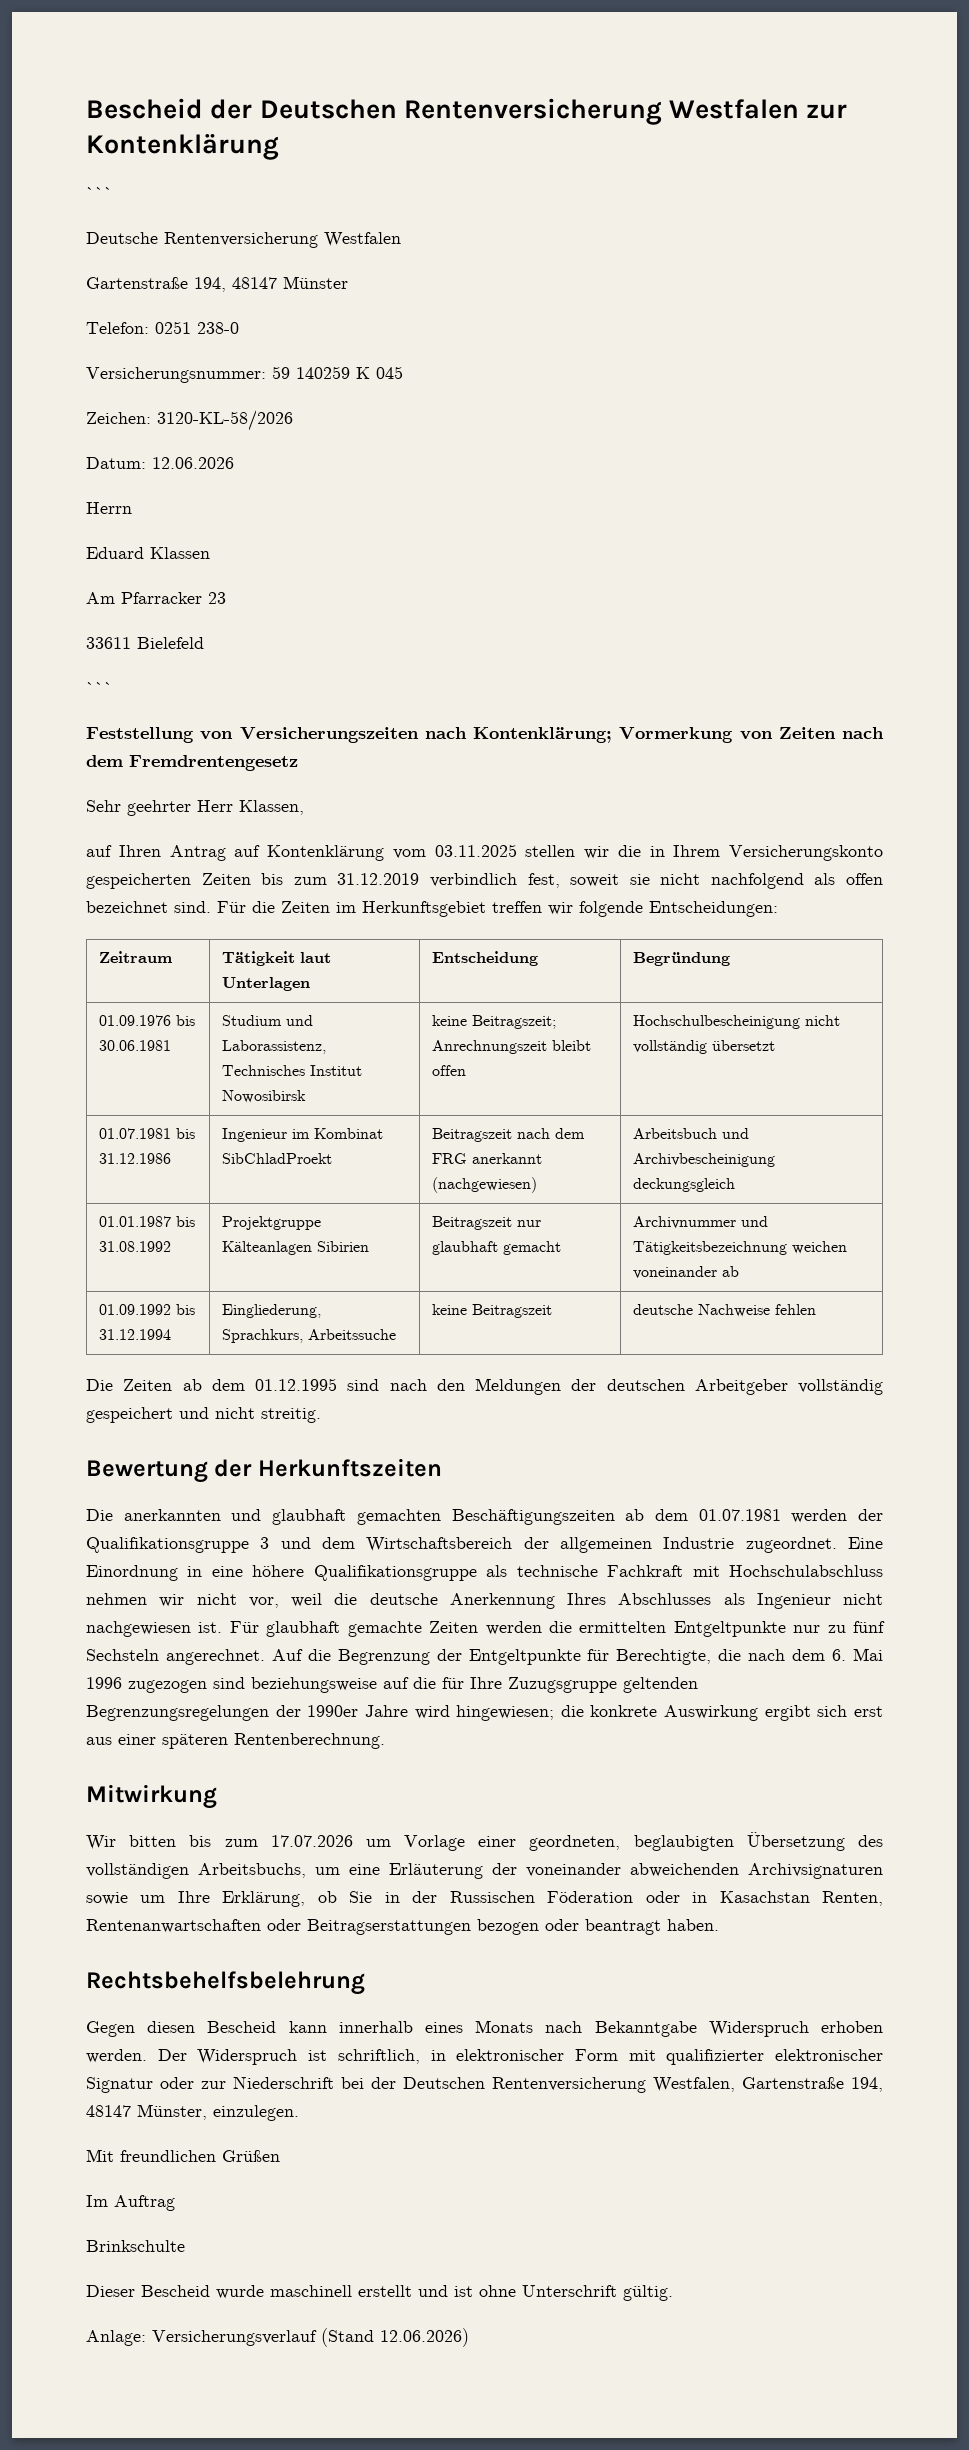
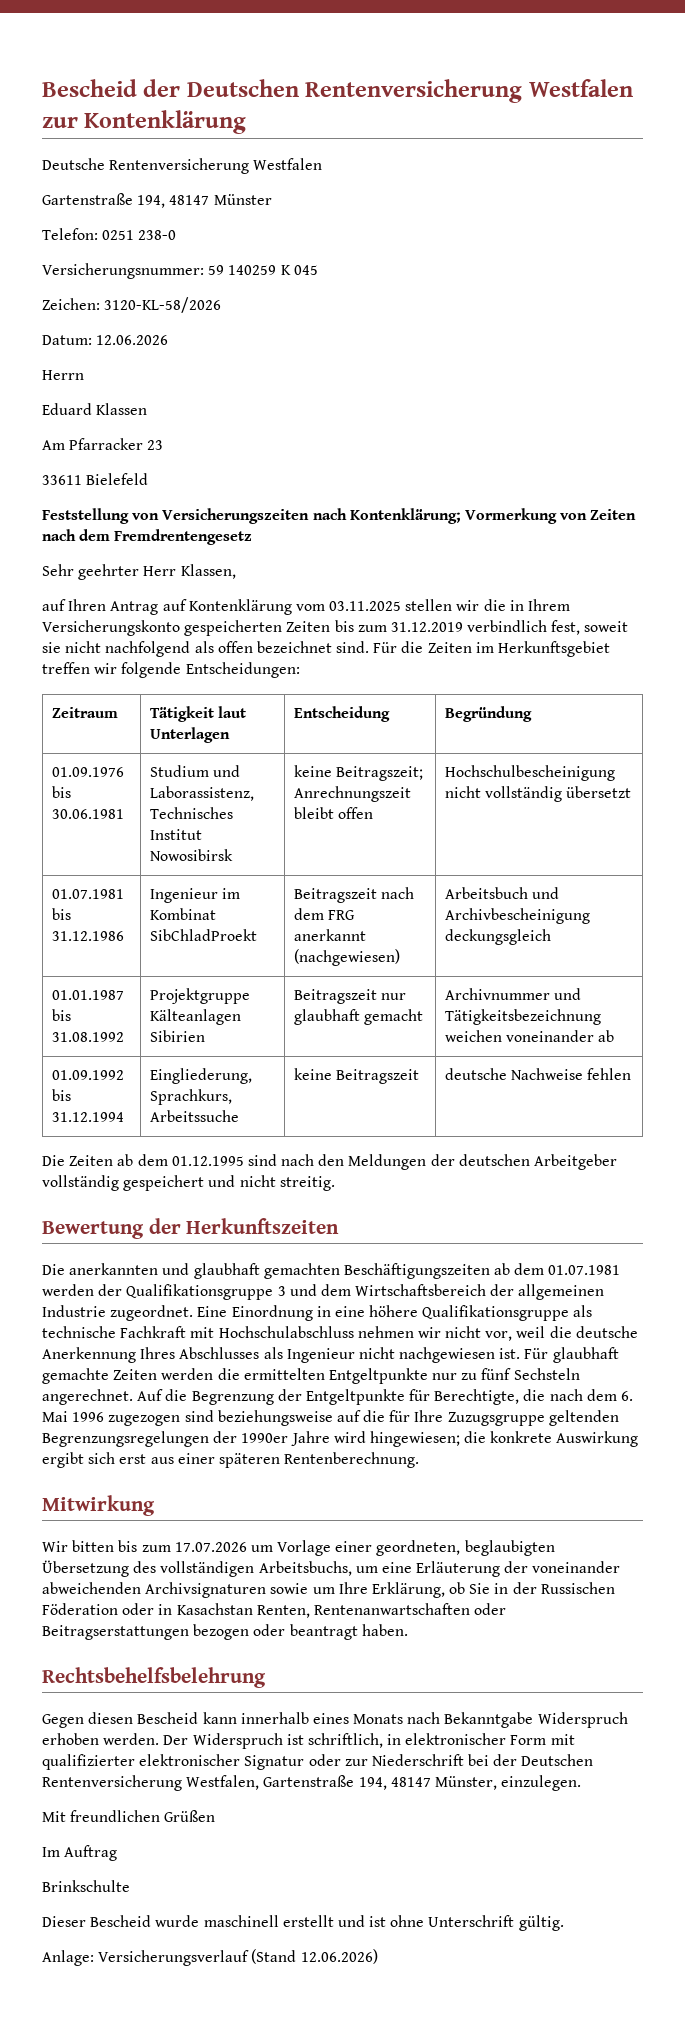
  Bescheid der Deutschen Rentenversicherung Westfalen zur Kontenklärung
- ```
  33611 Bielefeld
- ```

